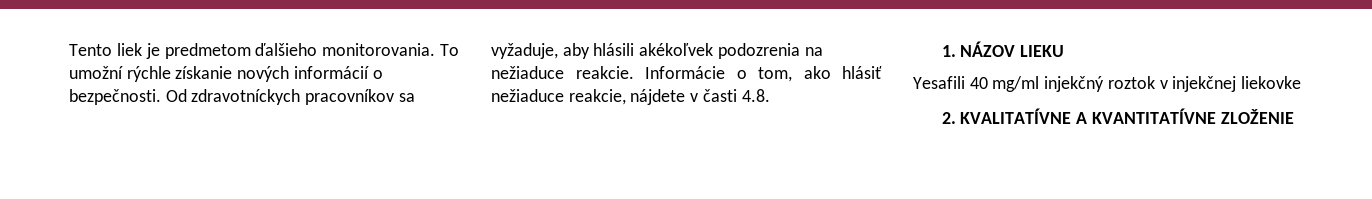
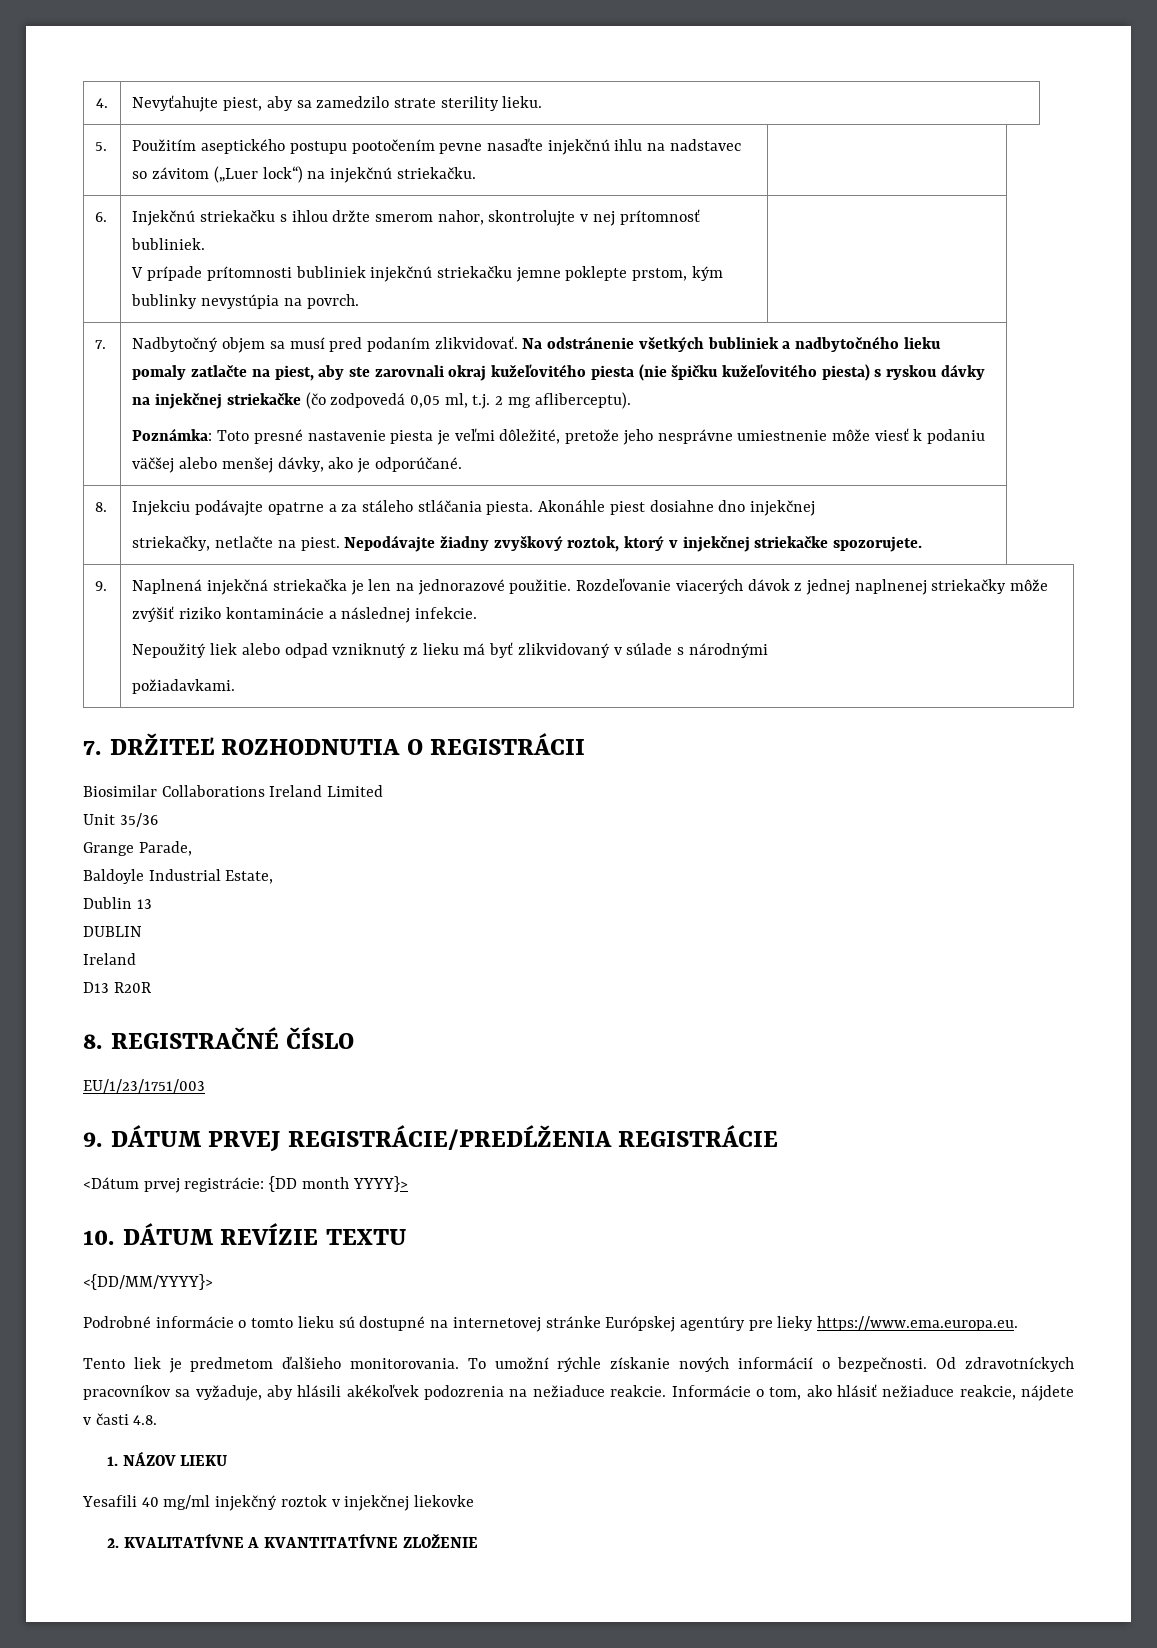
+ 4. | Nevyťahujte piest, aby sa zamedzilo strate sterility lieku.
+ 5. | Použitím aseptického postupu pootočením pevne nasaďte injekčnú ihlu na nadstavec so závitom („Luer lock“) na injekčnú striekačku. |
+ 6. | Injekčnú striekačku s ihlou držte smerom nahor, skontrolujte v nej prítomnosť bubliniek.
+ V prípade prítomnosti bubliniek injekčnú striekačku jemne poklepte prstom, kým bublinky nevystúpia na povrch. |
+ 7. | Nadbytočný objem sa musí pred podaním zlikvidovať. Na odstránenie všetkých bubliniek a nadbytočného lieku pomaly zatlačte na piest, aby ste zarovnali okraj kužeľovitého piesta (nie špičku kužeľovitého piesta) s ryskou dávky na injekčnej striekačke (čo zodpovedá 0,05 ml, t.j. 2 mg afliberceptu).
+ Poznámka: Toto presné nastavenie piesta je veľmi dôležité, pretože jeho nesprávne umiestnenie môže viesť k podaniu väčšej alebo menšej dávky, ako je odporúčané.
+ 8. | Injekciu podávajte opatrne a za stáleho stláčania piesta. Akonáhle piest dosiahne dno injekčnej
+ striekačky, netlačte na piest. Nepodávajte žiadny zvyškový roztok, ktorý v injekčnej striekačke spozorujete.
+ 9. | Naplnená injekčná striekačka je len na jednorazové použitie. Rozdeľovanie viacerých dávok z jednej naplnenej striekačky môže zvýšiť riziko kontaminácie a následnej infekcie.
+ Nepoužitý liek alebo odpad vzniknutý z lieku má byť zlikvidovaný v súlade s národnými
+ požiadavkami.
+ 7. DRŽITEĽ ROZHODNUTIA O REGISTRÁCII
+ Biosimilar Collaborations Ireland Limited
+ Unit 35/36
+ Grange Parade,
+ Baldoyle Industrial Estate,
+ Dublin 13
+ DUBLIN
+ Ireland
+ D13 R20R
+ 8. REGISTRAČNÉ ČÍSLO
+ EU/1/23/1751/003
+ 9. DÁTUM PRVEJ REGISTRÁCIE/PREDĹŽENIA REGISTRÁCIE
+ <Dátum prvej registrácie: {DD month YYYY}>
+ 10. DÁTUM REVÍZIE TEXTU
+ <{DD/MM/YYYY}>
+ Podrobné informácie o tomto lieku sú dostupné na internetovej stránke Európskej agentúry pre lieky https://www.ema.europa.eu.

